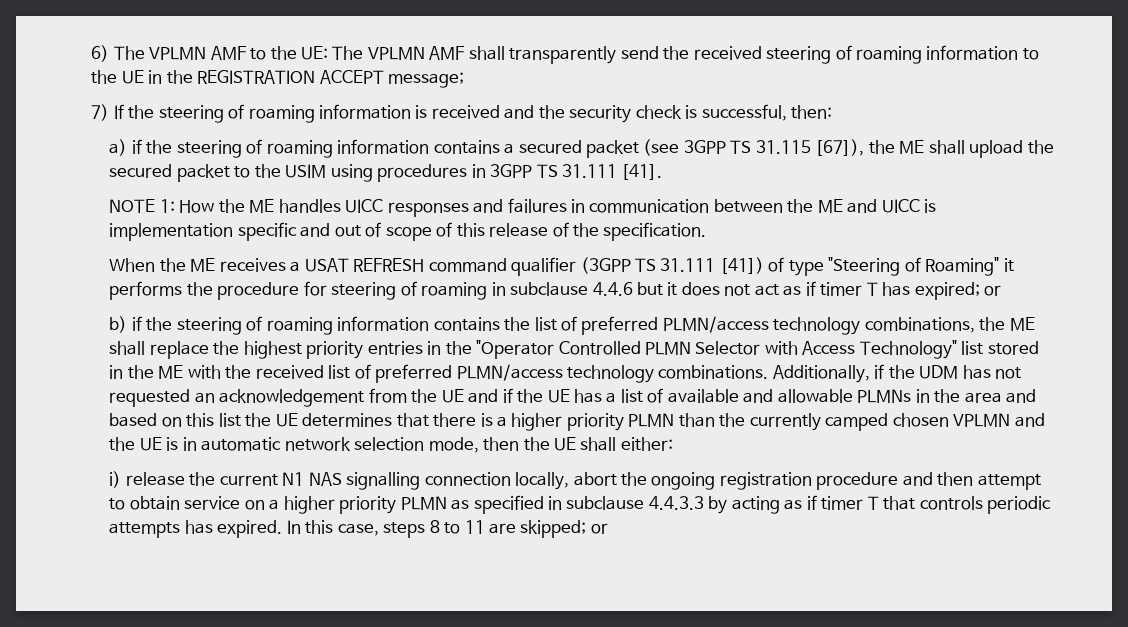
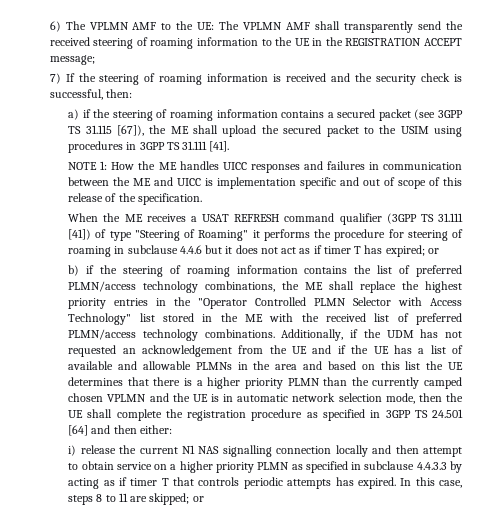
- Additionally, if the UDM has not requested an acknowledgement from the UE and if the UE has a list of available and allowable PLMNs in the area and based on this list the UE determines that there is a higher priority PLMN than the currently camped chosen VPLMN and the UE is in automatic network selection mode, then the UE shall either:
+ Additionally, if the UDM has not requested an acknowledgement from the UE and if the UE has a list of available and allowable PLMNs in the area and based on this list the UE determines that there is a higher priority PLMN than the currently camped chosen VPLMN and the UE is in automatic network selection mode, then the UE shall complete the registration procedure as specified in 3GPP TS 24.501 [64] and then either:
- i) release the current N1 NAS signalling connection locally, abort the ongoing registration procedure and then attempt to obtain service on a higher priority PLMN as specified in subclause 4.4.3.3 by acting as if timer T that controls periodic attempts has expired.
+ i) release the current N1 NAS signalling connection locally and then attempt to obtain service on a higher priority PLMN as specified in subclause 4.4.3.3 by acting as if timer T that controls periodic attempts has expired.

